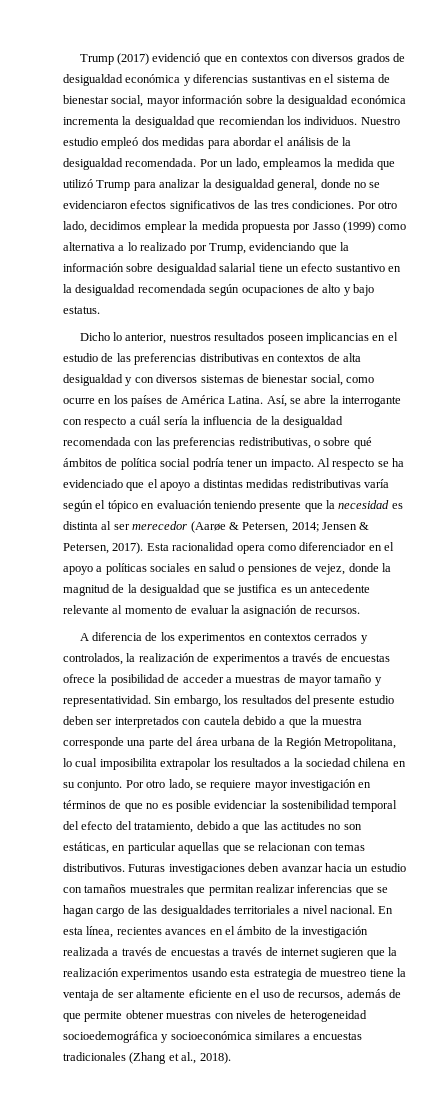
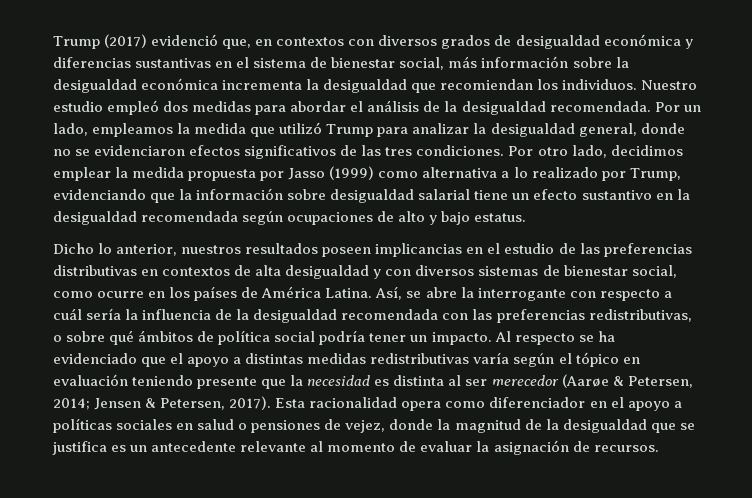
- Trump (2017) evidenció que en contextos con diversos grados de desigualdad económica y diferencias sustantivas en el sistema de bienestar social, mayor información sobre la desigualdad económica incrementa la desigualdad que recomiendan los individuos.
+ Trump (2017) evidenció que, en contextos con diversos grados de desigualdad económica y diferencias sustantivas en el sistema de bienestar social, más información sobre la desigualdad económica incrementa la desigualdad que recomiendan los individuos.
- A diferencia de los experimentos en contextos cerrados y controlados, la realización de experimentos a través de encuestas ofrece la posibilidad de acceder a muestras de mayor tamaño y representatividad. Sin embargo, los resultados del presente estudio deben ser interpretados con cautela debido a que la muestra corresponde una parte del área urbana de la Región Metropolitana, lo cual imposibilita extrapolar los resultados a la sociedad chilena en su conjunto. Por otro lado, se requiere mayor investigación en términos de que no es posible evidenciar la sostenibilidad temporal del efecto del tratamiento, debido a que las actitudes no son estáticas, en particular aquellas que se relacionan con temas distributivos. Futuras investigaciones deben avanzar hacia un estudio con tamaños muestrales que permitan realizar inferencias que se hagan cargo de las desigualdades territoriales a nivel nacional. En esta línea, recientes avances en el ámbito de la investigación realizada a través de encuestas a través de internet sugieren que la realización experimentos usando esta estrategia de muestreo tiene la ventaja de ser altamente eficiente en el uso de recursos, además de que permite obtener muestras con niveles de heterogeneidad socioedemográfica y socioeconómica similares a encuestas tradicionales (Zhang et al., 2018).

